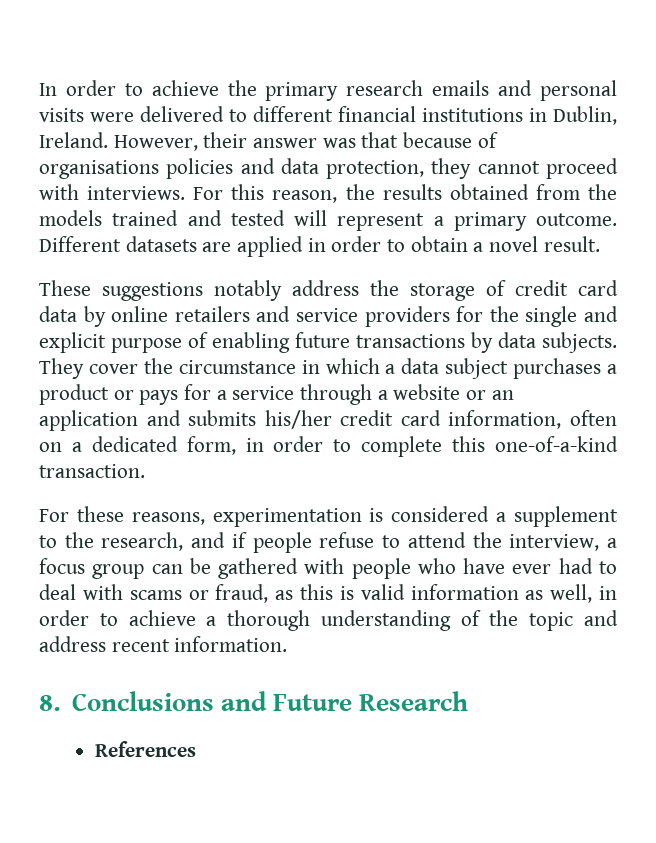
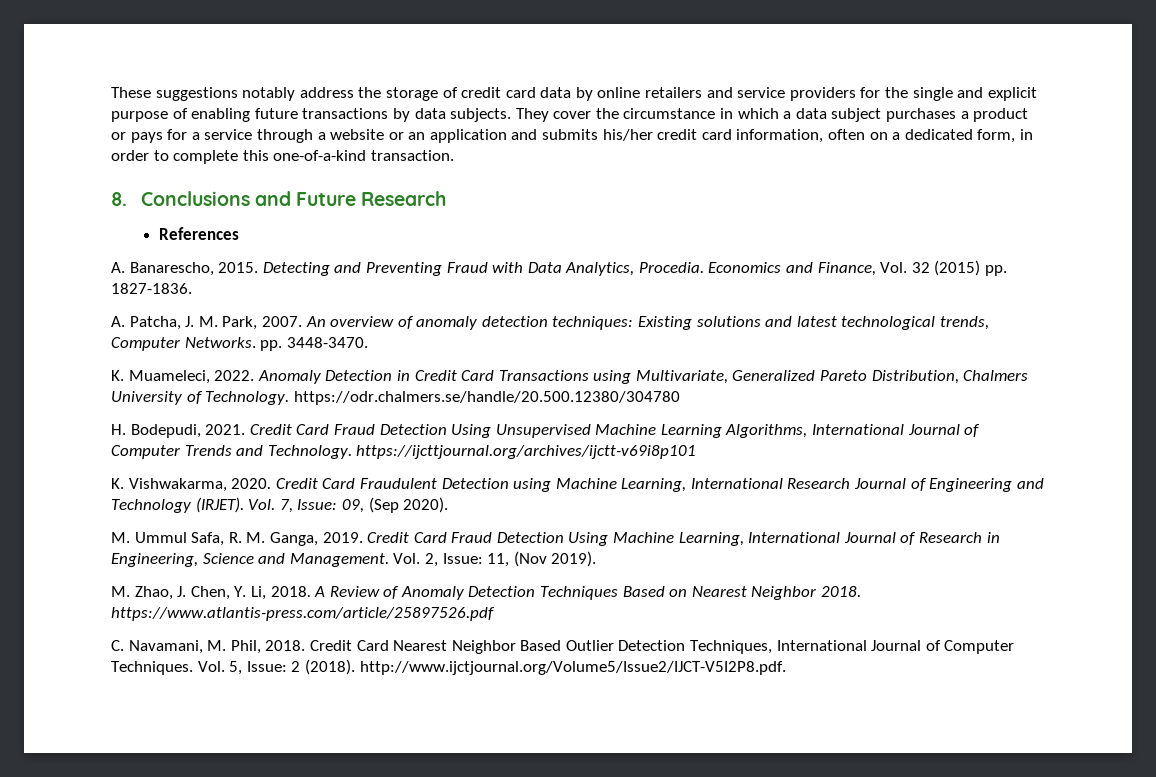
- In order to achieve the primary research emails and personal visits were delivered to different financial institutions in Dublin, Ireland. However, their answer was that because of organisations policies and data protection, they cannot proceed with interviews. For this reason, the results obtained from the models trained and tested will represent a primary outcome. Different datasets are applied in order to obtain a novel result.
- For these reasons, experimentation is considered a supplement to the research, and if people refuse to attend the interview, a focus group can be gathered with people who have ever had to deal with scams or fraud, as this is valid information as well, in order to achieve a thorough understanding of the topic and address recent information.
+ A. Banarescho, 2015. Detecting and Preventing Fraud with Data Analytics, Procedia. Economics and Finance, Vol. 32 (2015) pp. 1827-1836.
+ A. Patcha, J. M. Park, 2007. An overview of anomaly detection techniques: Existing solutions and latest technological trends, Computer Networks. pp. 3448-3470.
+ K. Muameleci, 2022. Anomaly Detection in Credit Card Transactions using Multivariate, Generalized Pareto Distribution, Chalmers University of Technology. https://odr.chalmers.se/handle/20.500.12380/304780
+ H. Bodepudi, 2021. Credit Card Fraud Detection Using Unsupervised Machine Learning Algorithms, International Journal of Computer Trends and Technology. https://ijcttjournal.org/archives/ijctt-v69i8p101
+ K. Vishwakarma, 2020. Credit Card Fraudulent Detection using Machine Learning, International Research Journal of Engineering and Technology (IRJET). Vol. 7, Issue: 09, (Sep 2020).
+ M. Ummul Safa, R. M. Ganga, 2019. Credit Card Fraud Detection Using Machine Learning, International Journal of Research in Engineering, Science and Management. Vol. 2, Issue: 11, (Nov 2019).
+ M. Zhao, J. Chen, Y. Li, 2018. A Review of Anomaly Detection Techniques Based on Nearest Neighbor 2018. https://www.atlantis-press.com/article/25897526.pdf
+ C. Navamani, M. Phil, 2018. Credit Card Nearest Neighbor Based Outlier Detection Techniques, International Journal of Computer Techniques. Vol. 5, Issue: 2 (2018). http://www.ijctjournal.org/Volume5/Issue2/IJCT-V5I2P8.pdf.

